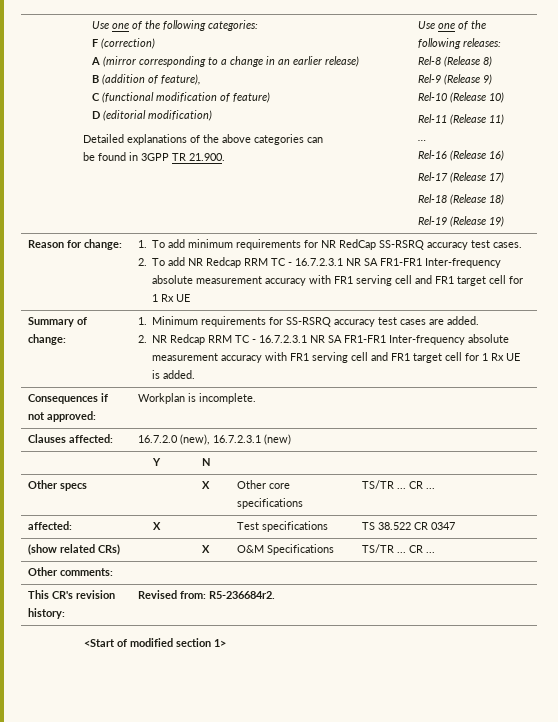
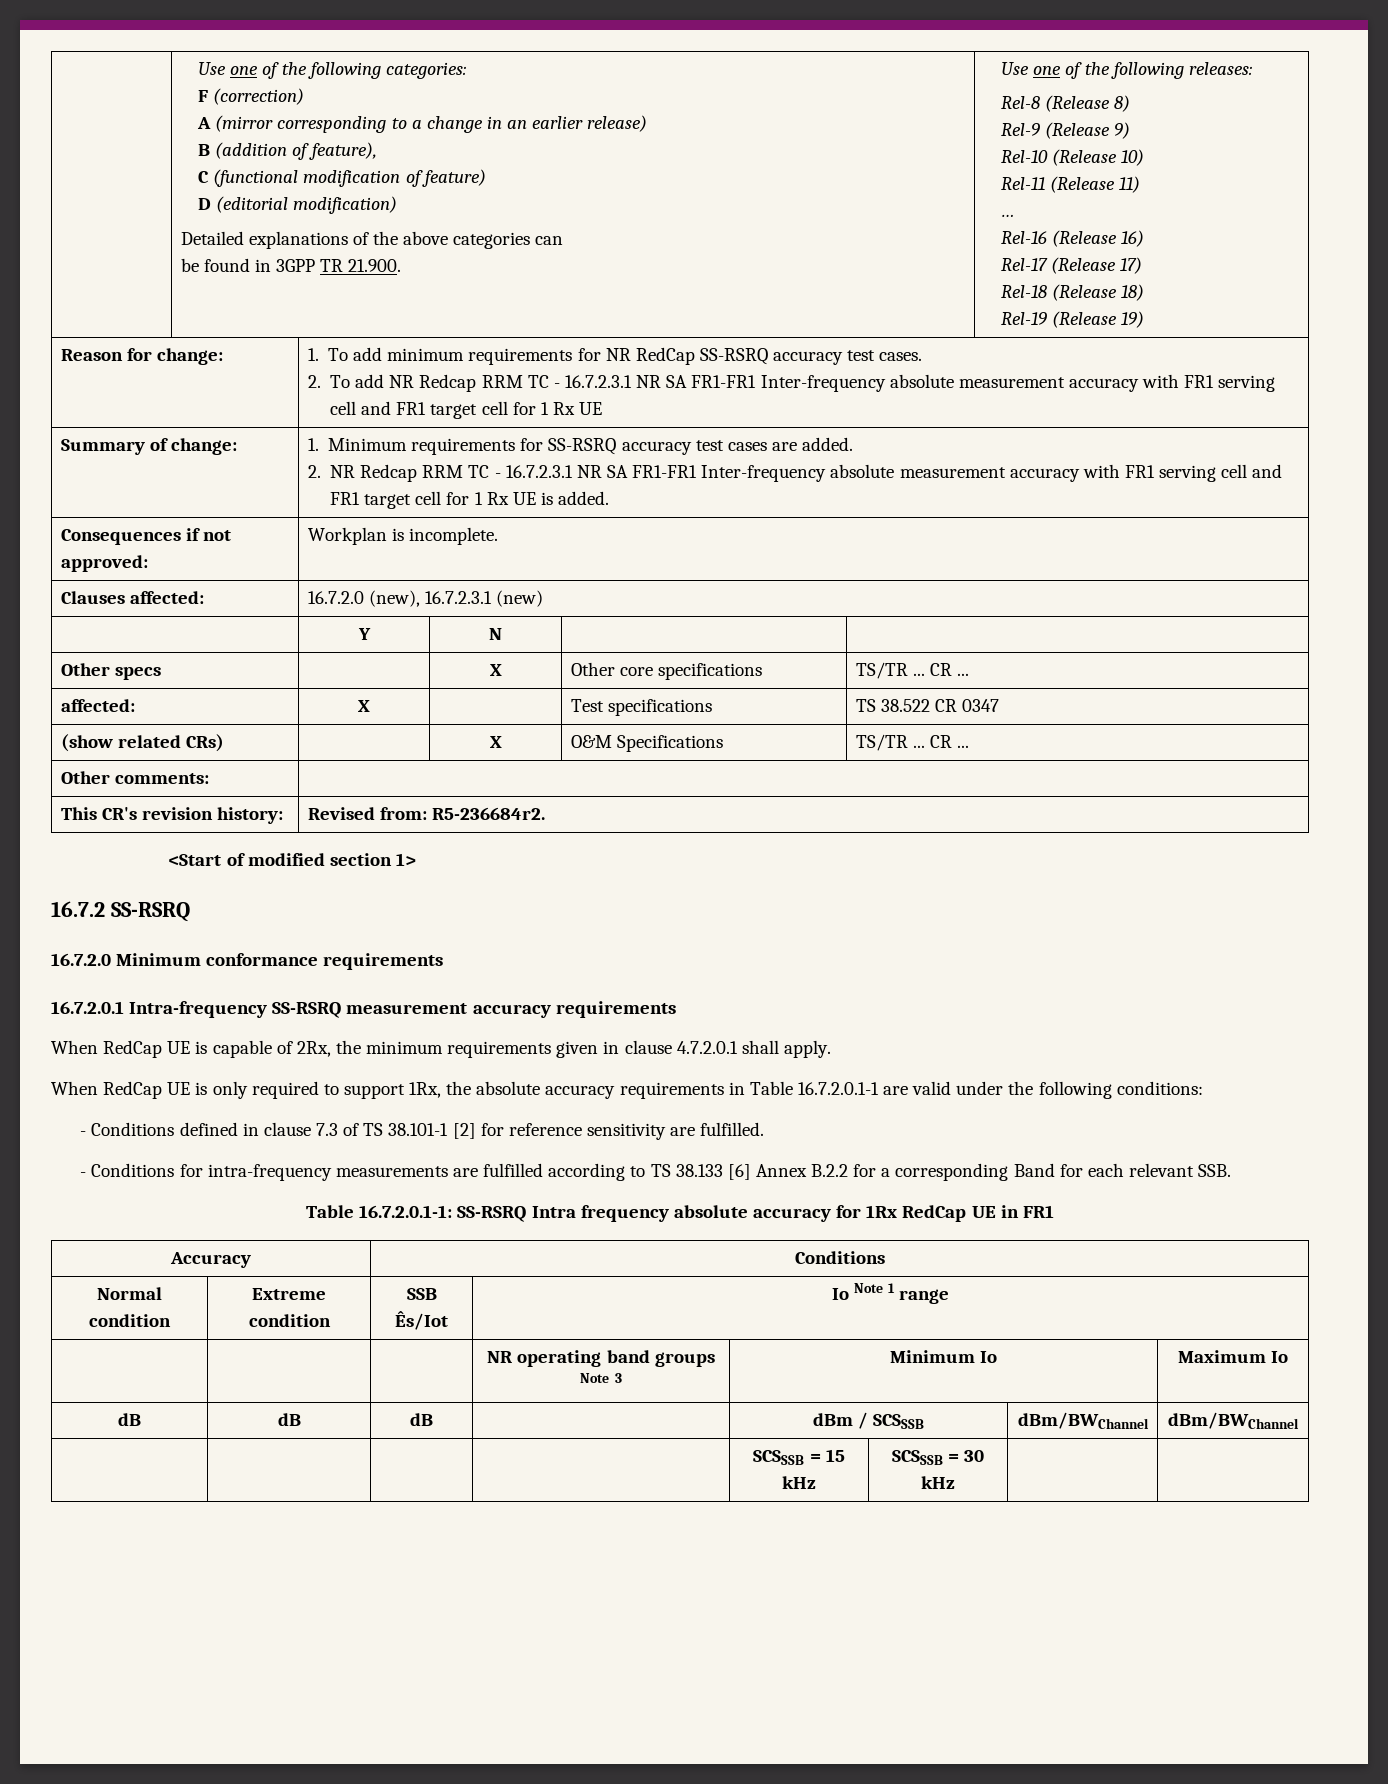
+ 16.7.2 SS-RSRQ
+ 16.7.2.0 Minimum conformance requirements
+ 16.7.2.0.1 Intra-frequency SS-RSRQ measurement accuracy requirements
+ When RedCap UE is capable of 2Rx, the minimum requirements given in clause 4.7.2.0.1 shall apply.
+ When RedCap UE is only required to support 1Rx, the absolute accuracy requirements in Table 16.7.2.0.1-1 are valid under the following conditions:
+ - Conditions defined in clause 7.3 of TS 38.101-1 [2] for reference sensitivity are fulfilled.
+ - Conditions for intra-frequency measurements are fulfilled according to TS 38.133 [6] Annex B.2.2 for a corresponding Band for each relevant SSB.
+ Table 16.7.2.0.1-1: SS-RSRQ Intra frequency absolute accuracy for 1Rx RedCap UE in FR1
+ Accuracy | Conditions
+ Normal condition | Extreme condition | SSB Ês/Iot | Io Note 1 range
+ | | | NR operating band groups Note 3 | Minimum Io | Maximum Io
+ dB | dB | dB | | dBm / SCSSSB | dBm/BWChannel | dBm/BWChannel
+ | | | | SCSSSB = 15 kHz | SCSSSB = 30 kHz | |

